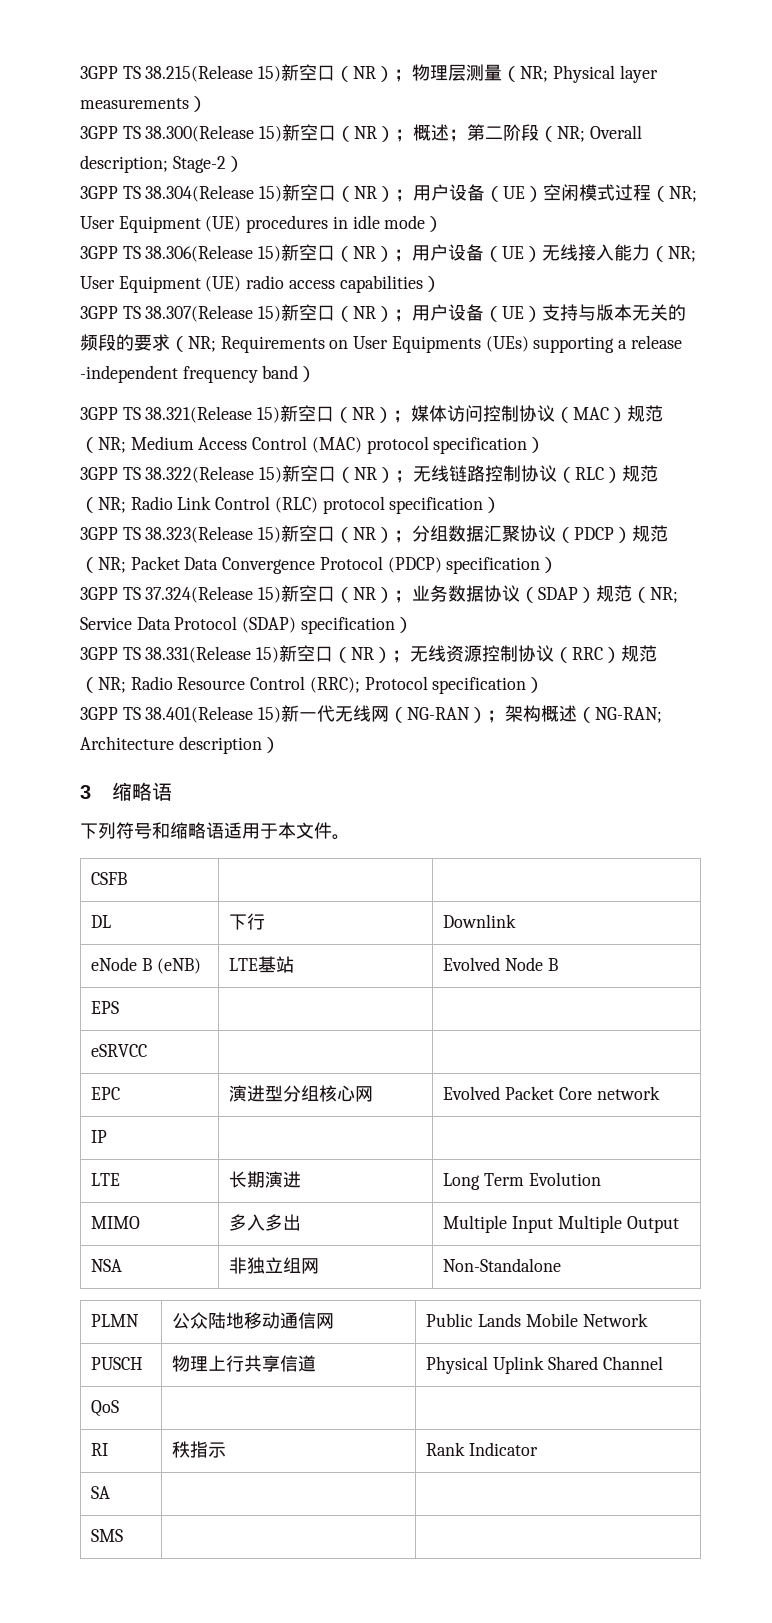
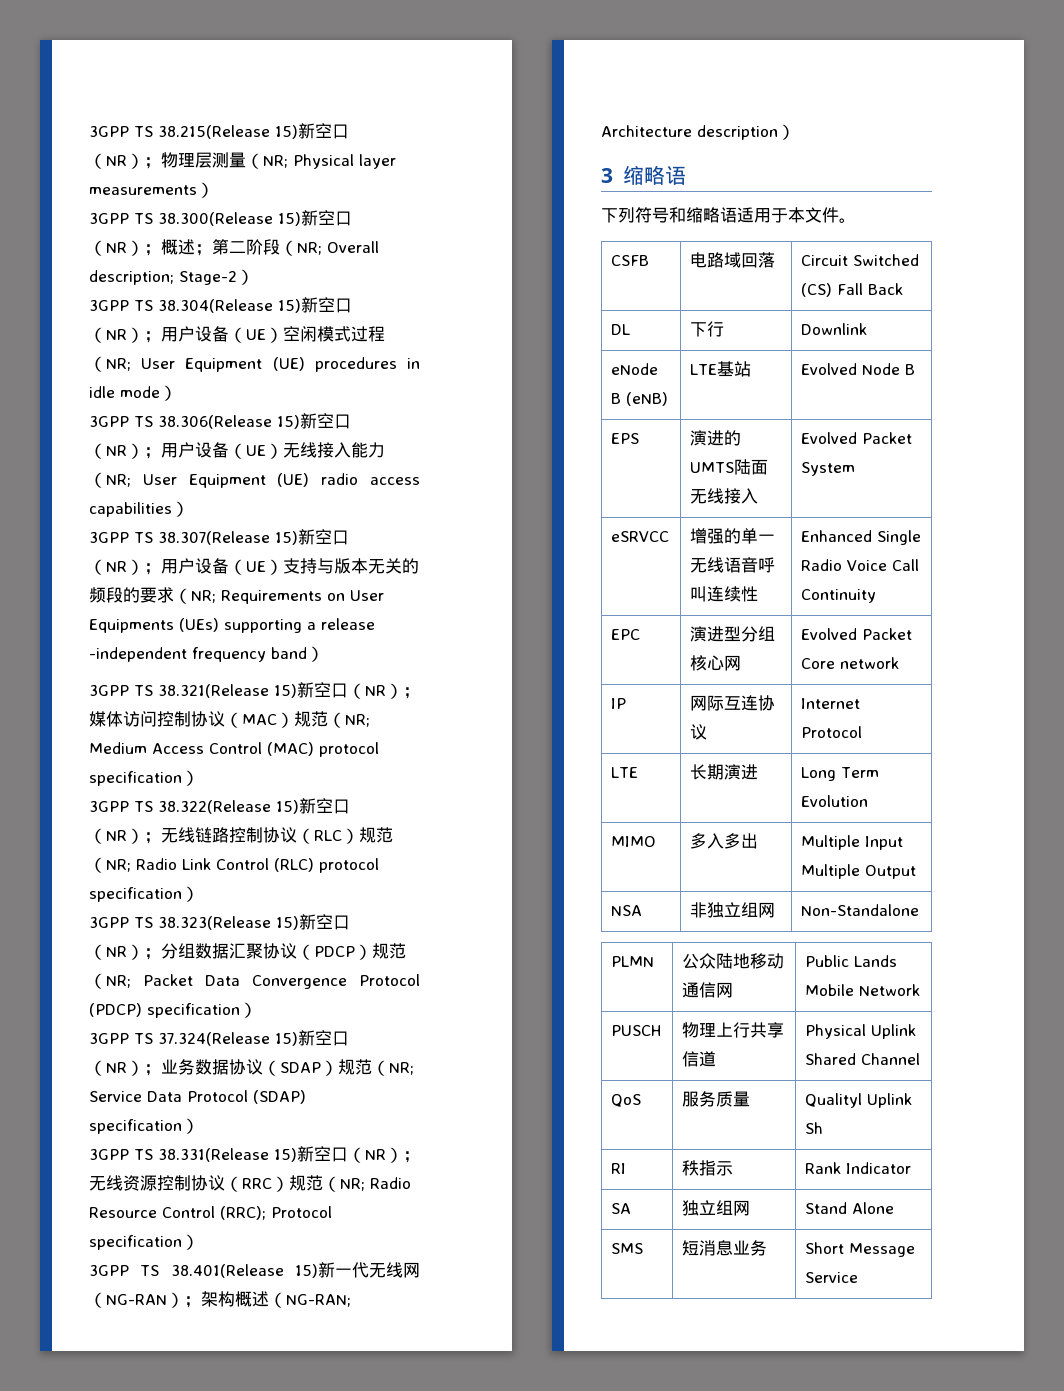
- CSFB | |
+ CSFB | 电路域回落 | Circuit Switched (CS) Fall Back
- EPS | |
- eSRVCC | |
+ EPS | 演进的UMTS陆面无线接入 | Evolved Packet System
+ eSRVCC | 增强的单一无线语音呼叫连续性 | Enhanced Single Radio Voice Call Continuity
- IP | |
+ IP | 网际互连协议 | Internet Protocol
- QoS | |
+ QoS | 服务质量 | Qualityl Uplink Sh
- SA | |
- SMS | |
+ SA | 独立组网 | Stand Alone
+ SMS | 短消息业务 | Short Message Service

